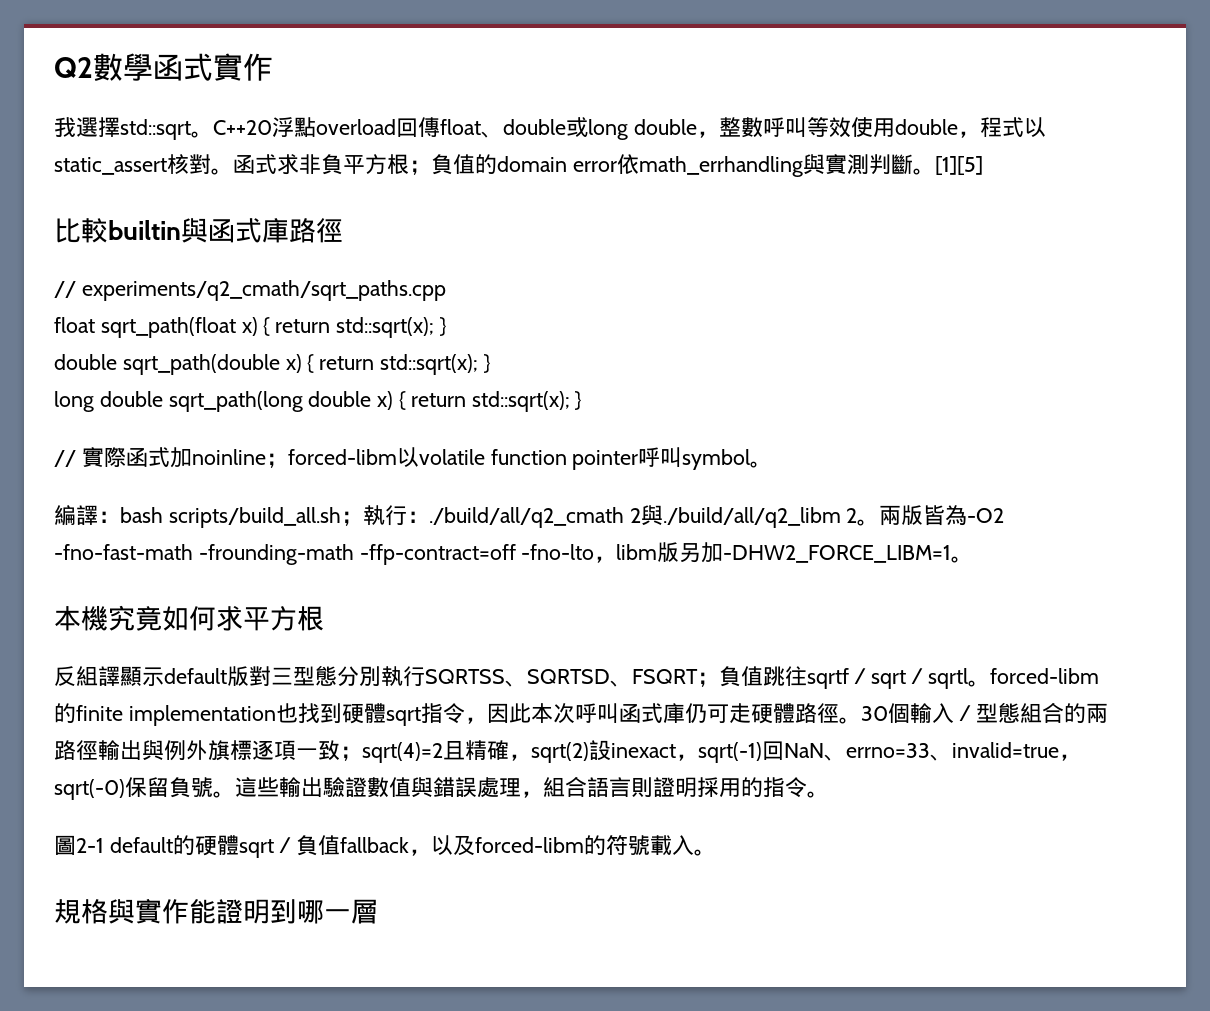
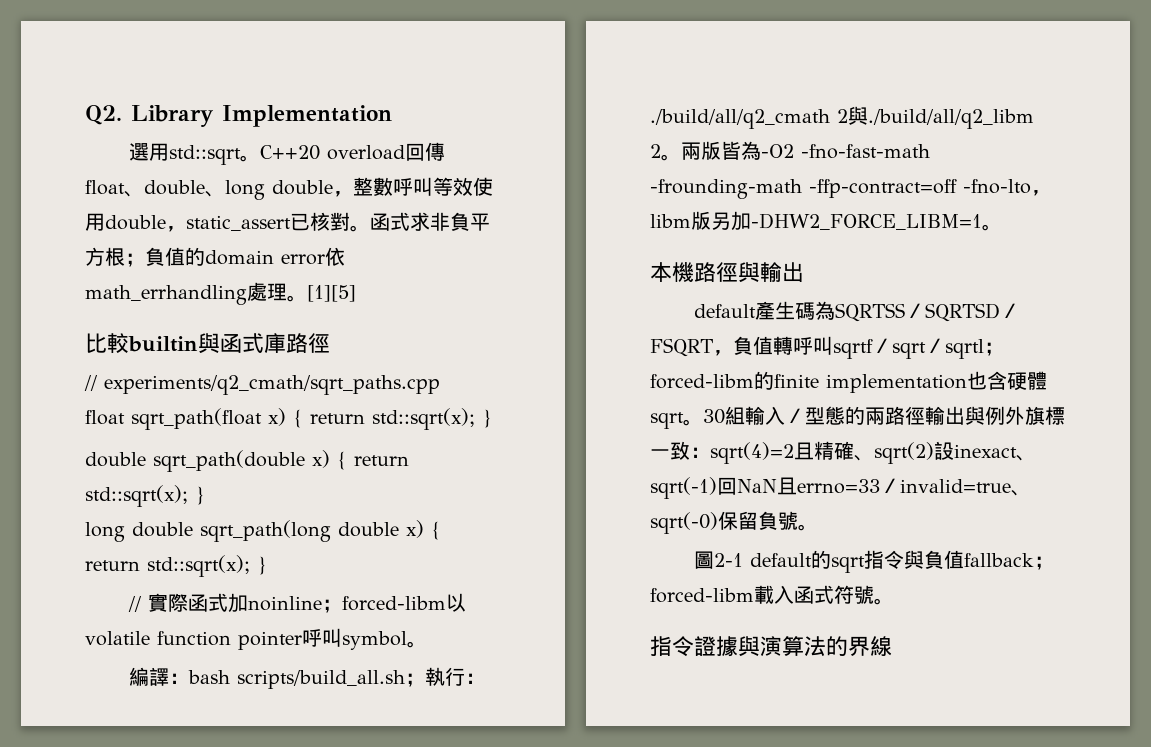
- Q2數學函式實作
- 我選擇std::sqrt。
+ Q2. Library Implementation
+ 選用std::sqrt。
- C++20浮點overload回傳float、double或long double，整數呼叫等效使用double，程式以static_assert核對。
+ C++20 overload回傳float、double、long double，整數呼叫等效使用double，static_assert已核對。
- 函式求非負平方根；負值的domain error依math_errhandling與實測判斷。
+ 函式求非負平方根；負值的domain error依math_errhandling處理。
- 本機究竟如何求平方根
- 反組譯顯示default版對三型態分別執行SQRTSS、SQRTSD、FSQRT；負值跳往sqrtf／sqrt／sqrtl。forced-libm的finite implementation也找到硬體sqrt指令，因此本次呼叫函式庫仍可走硬體路徑。30個輸入／型態組合的兩路徑輸出與例外旗標逐項一致；sqrt(4)=2且精確，sqrt(2)設inexact，sqrt(-1)回NaN、errno=33、invalid=true，sqrt(-0)保留負號。這些輸出驗證數值與錯誤處理，組合語言則證明採用的指令。
- 圖2-1 default的硬體sqrt／負值fallback，以及forced-libm的符號載入。
- 規格與實作能證明到哪一層
+ 本機路徑與輸出
+ default產生碼為SQRTSS／SQRTSD／FSQRT，負值轉呼叫sqrtf／sqrt／sqrtl；forced-libm的finite implementation也含硬體sqrt。30組輸入／型態的兩路徑輸出與例外旗標一致：sqrt(4)=2且精確、sqrt(2)設inexact、sqrt(-1)回NaN且errno=33／invalid=true、sqrt(-0)保留負號。
+ 圖2-1 default的sqrt指令與負值fallback；forced-libm載入函式符號。
+ 指令證據與演算法的界線

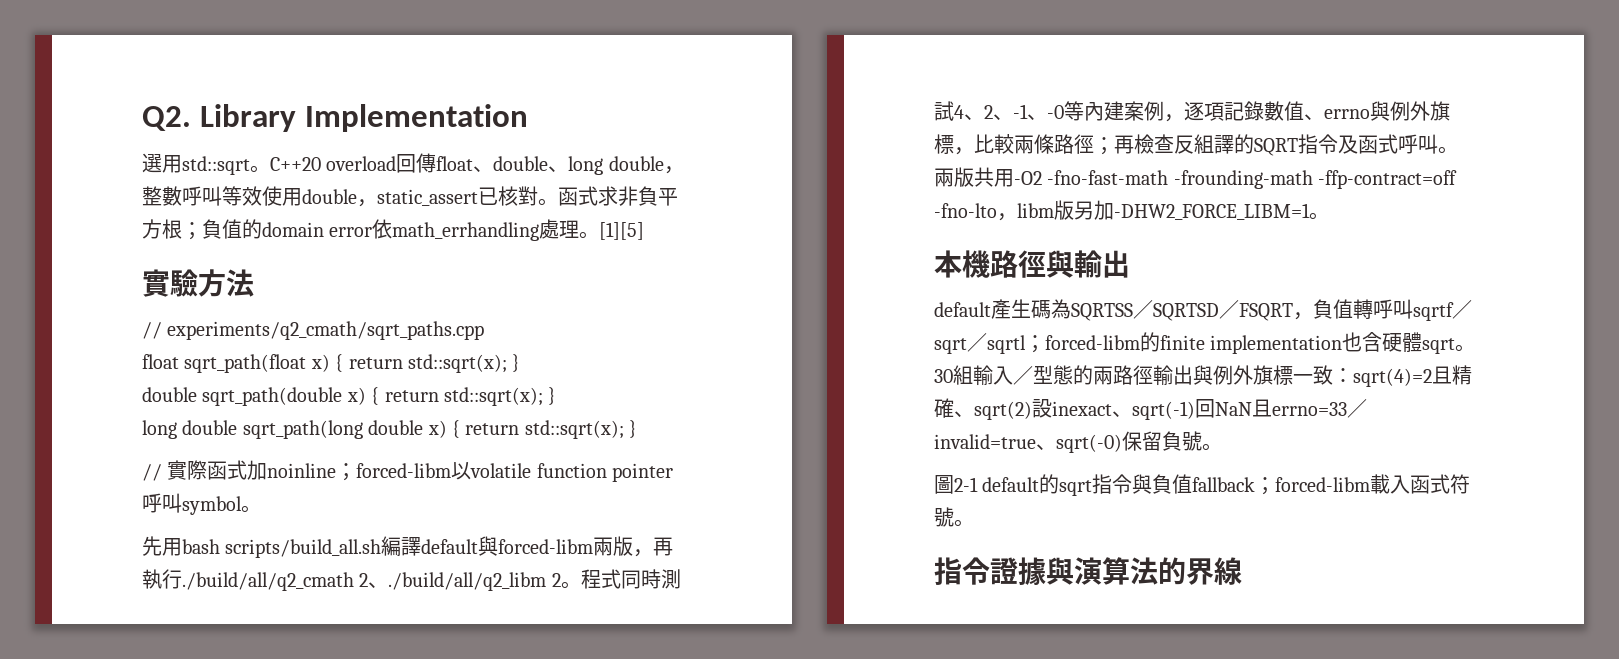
- 比較builtin與函式庫路徑
+ 實驗方法
- 編譯：bash scripts/build_all.sh；執行：./build/all/q2_cmath 2與./build/all/q2_libm 2。
+ 先用bash scripts/build_all.sh編譯default與forced-libm兩版，再執行./build/all/q2_cmath 2、./build/all/q2_libm 2。
- 兩版皆為-O2 -fno-fast-math -frounding-math -ffp-contract=off -fno-lto，libm版另加-DHW2_FORCE_LIBM=1。
+ 程式同時測試4、2、-1、-0等內建案例，逐項記錄數值、errno與例外旗標，比較兩條路徑；再檢查反組譯的SQRT指令及函式呼叫。兩版共用-O2 -fno-fast-math -frounding-math -ffp-contract=off -fno-lto，libm版另加-DHW2_FORCE_LIBM=1。

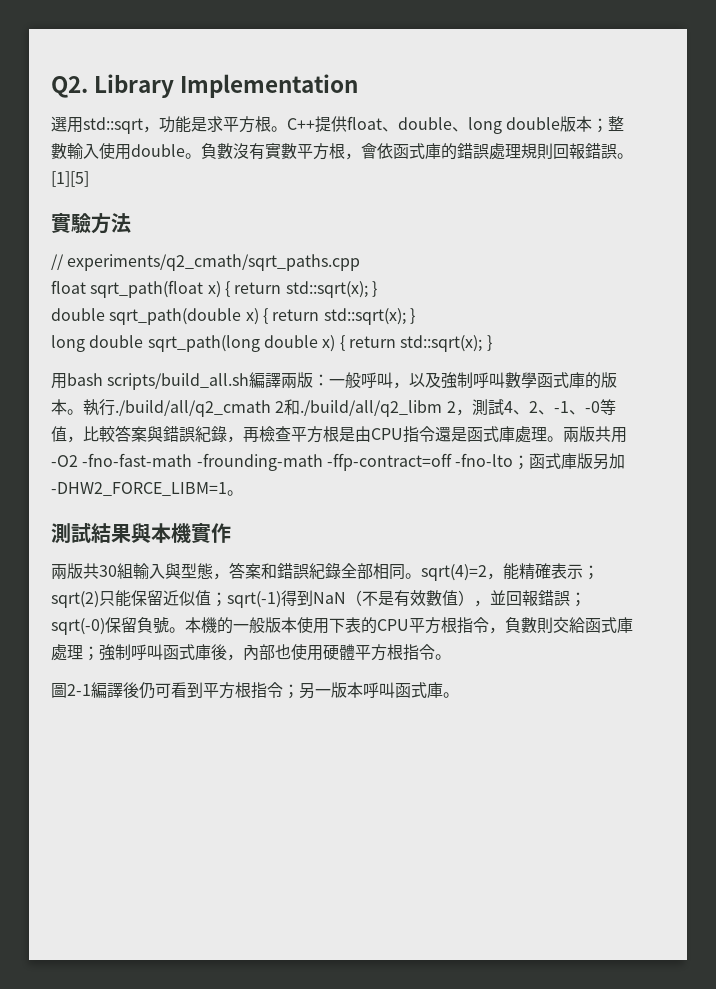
- 選用std::sqrt。C++20 overload回傳float、double、long double，整數呼叫等效使用double，static_assert已核對。函式求非負平方根；負值的domain error依math_errhandling處理。
+ 選用std::sqrt，功能是求平方根。C++提供float、double、long double版本；整數輸入使用double。負數沒有實數平方根，會依函式庫的錯誤處理規則回報錯誤。
- // 實際函式加noinline；forced-libm以volatile function pointer呼叫symbol。
- 先用bash scripts/build_all.sh編譯default與forced-libm兩版，再執行./build/all/q2_cmath 2、./build/all/q2_libm 2。程式同時測試4、2、-1、-0等內建案例，逐項記錄數值、errno與例外旗標，比較兩條路徑；再檢查反組譯的SQRT指令及函式呼叫。
+ 用bash scripts/build_all.sh編譯兩版：一般呼叫，以及強制呼叫數學函式庫的版本。執行./build/all/q2_cmath 2和./build/all/q2_libm 2，測試4、2、-1、-0等值，比較答案與錯誤紀錄，再檢查平方根是由CPU指令還是函式庫處理。
- 兩版共用-O2 -fno-fast-math -frounding-math -ffp-contract=off -fno-lto，libm版另加-DHW2_FORCE_LIBM=1。
+ 兩版共用-O2 -fno-fast-math -frounding-math -ffp-contract=off -fno-lto；函式庫版另加-DHW2_FORCE_LIBM=1。
- 本機路徑與輸出
- default產生碼為SQRTSS／SQRTSD／FSQRT，負值轉呼叫sqrtf／sqrt／sqrtl；forced-libm的finite implementation也含硬體sqrt。30組輸入／型態的兩路徑輸出與例外旗標一致：sqrt(4)=2且精確、sqrt(2)設inexact、sqrt(-1)回NaN且errno=33／invalid=true、sqrt(-0)保留負號。
- 圖2-1 default的sqrt指令與負值fallback；forced-libm載入函式符號。
- 指令證據與演算法的界線
+ 測試結果與本機實作
+ 兩版共30組輸入與型態，答案和錯誤紀錄全部相同。sqrt(4)=2，能精確表示；sqrt(2)只能保留近似值；sqrt(-1)得到NaN（不是有效數值），並回報錯誤；sqrt(-0)保留負號。本機的一般版本使用下表的CPU平方根指令，負數則交給函式庫處理；強制呼叫函式庫後，內部也使用硬體平方根指令。
+ 圖2-1編譯後仍可看到平方根指令；另一版本呼叫函式庫。

